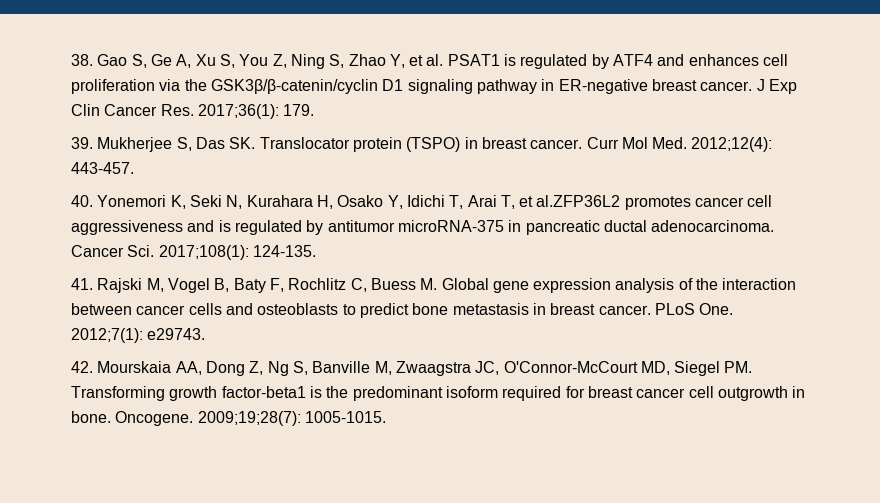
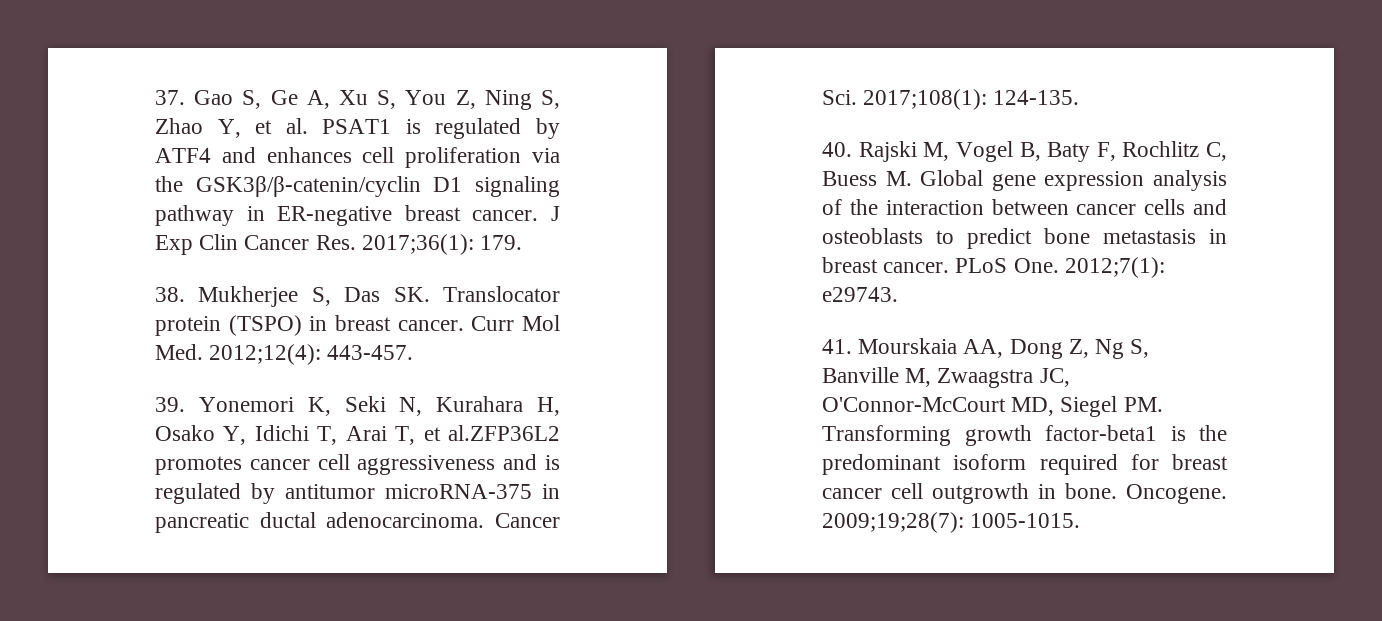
- 38. Gao S, Ge A, Xu S, You Z, Ning S, Zhao Y, et al. PSAT1 is regulated by ATF4 and enhances cell proliferation via the GSK3β/β-catenin/cyclin D1 signaling pathway in ER-negative breast cancer.
+ 37. Gao S, Ge A, Xu S, You Z, Ning S, Zhao Y, et al. PSAT1 is regulated by ATF4 and enhances cell proliferation via the GSK3β/β-catenin/cyclin D1 signaling pathway in ER-negative breast cancer.
- 39. Mukherjee S, Das SK. Translocator protein (TSPO) in breast cancer.
+ 38. Mukherjee S, Das SK. Translocator protein (TSPO) in breast cancer.
- 40. Yonemori K, Seki N, Kurahara H, Osako Y, Idichi T, Arai T, et al.ZFP36L2 promotes cancer cell aggressiveness and is regulated by antitumor microRNA-375 in pancreatic ductal adenocarcinoma.
+ 39. Yonemori K, Seki N, Kurahara H, Osako Y, Idichi T, Arai T, et al.ZFP36L2 promotes cancer cell aggressiveness and is regulated by antitumor microRNA-375 in pancreatic ductal adenocarcinoma.
- 41. Rajski M, Vogel B, Baty F, Rochlitz C, Buess M. Global gene expression analysis of the interaction between cancer cells and osteoblasts to predict bone metastasis in breast cancer.
+ 40. Rajski M, Vogel B, Baty F, Rochlitz C, Buess M. Global gene expression analysis of the interaction between cancer cells and osteoblasts to predict bone metastasis in breast cancer.
- 42. Mourskaia AA, Dong Z, Ng S, Banville M, Zwaagstra JC, O'Connor-McCourt MD, Siegel PM. Transforming growth factor-beta1 is the predominant isoform required for breast cancer cell outgrowth in bone.
+ 41. Mourskaia AA, Dong Z, Ng S, Banville M, Zwaagstra JC, O'Connor-McCourt MD, Siegel PM. Transforming growth factor-beta1 is the predominant isoform required for breast cancer cell outgrowth in bone.

